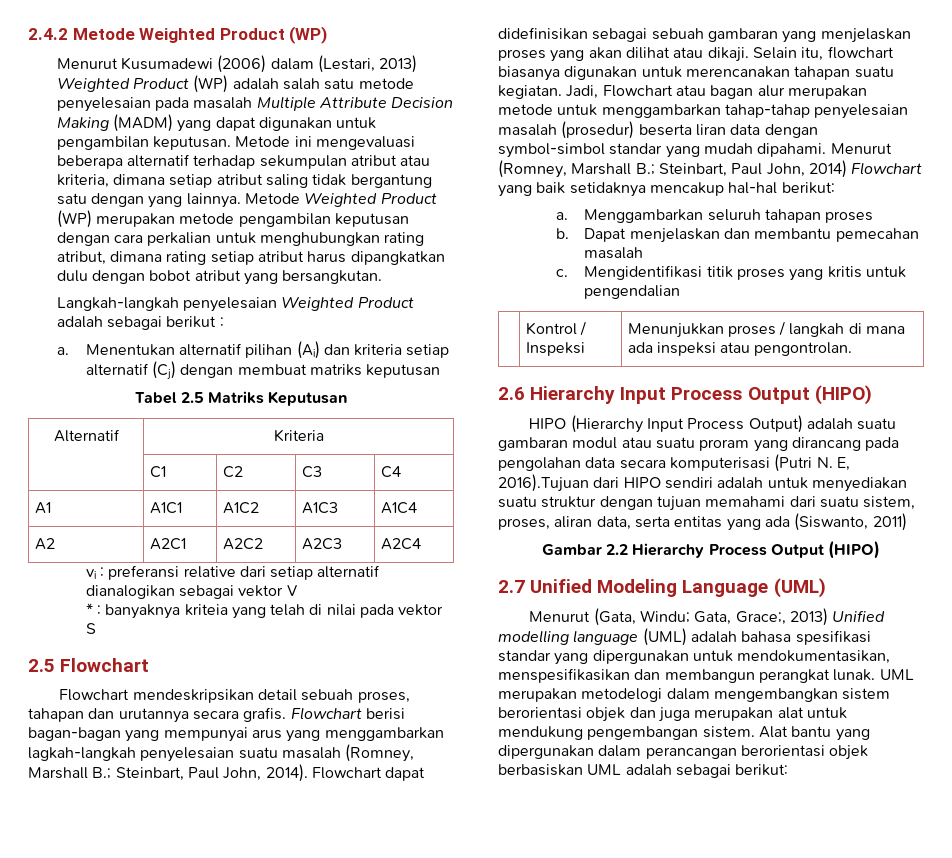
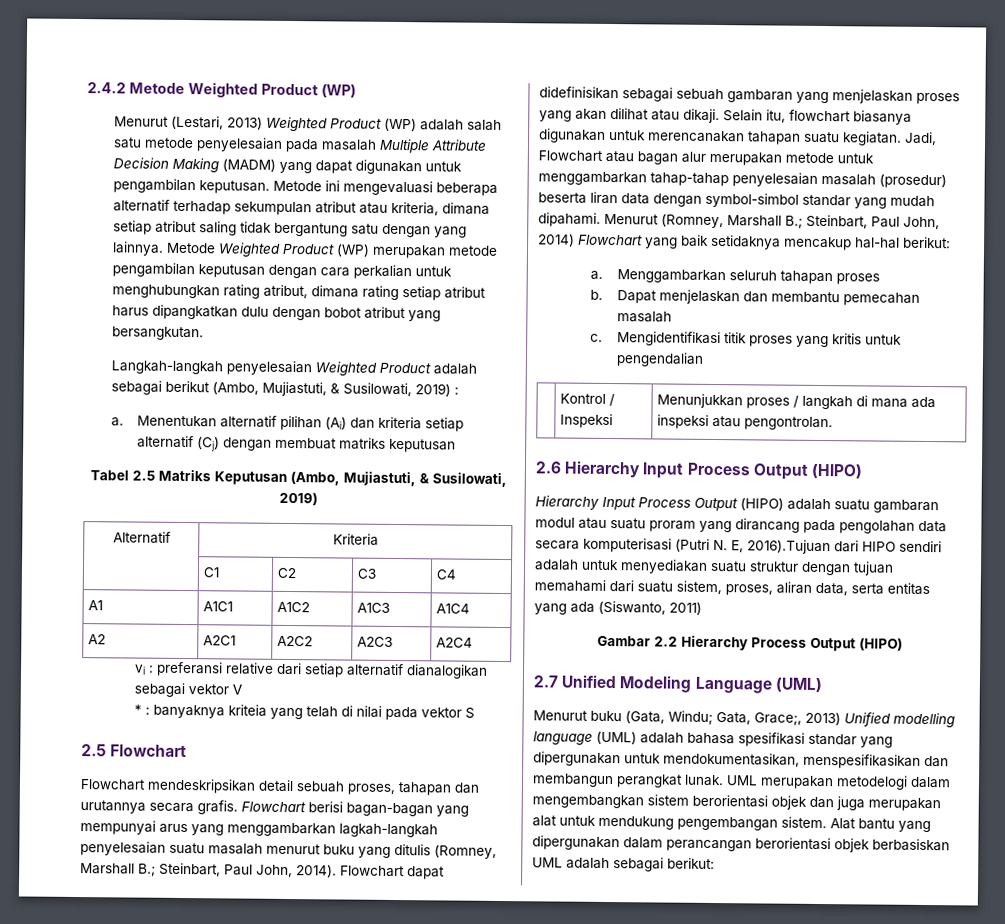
- Menurut Kusumadewi (2006) dalam (Lestari, 2013) Weighted Product (WP) adalah salah satu metode penyelesaian pada masalah Multiple Attribute Decision Making (MADM) yang dapat digunakan untuk pengambilan keputusan.
+ Menurut (Lestari, 2013) Weighted Product (WP) adalah salah satu metode penyelesaian pada masalah Multiple Attribute Decision Making (MADM) yang dapat digunakan untuk pengambilan keputusan.
- Langkah-langkah penyelesaian Weighted Product adalah sebagai berikut :
+ Langkah-langkah penyelesaian Weighted Product adalah sebagai berikut (Ambo, Mujiastuti, & Susilowati, 2019) :
- Tabel 2.5 Matriks Keputusan
+ Tabel 2.5 Matriks Keputusan (Ambo, Mujiastuti, & Susilowati, 2019)
- Flowchart berisi bagan-bagan yang mempunyai arus yang menggambarkan lagkah-langkah penyelesaian suatu masalah (Romney, Marshall B.; Steinbart, Paul John, 2014).
+ Flowchart berisi bagan-bagan yang mempunyai arus yang menggambarkan lagkah-langkah penyelesaian suatu masalah menurut buku yang ditulis (Romney, Marshall B.; Steinbart, Paul John, 2014).
- HIPO (Hierarchy Input Process Output) adalah suatu gambaran modul atau suatu proram yang dirancang pada pengolahan data secara komputerisasi (Putri N. E, 2016).Tujuan dari HIPO sendiri adalah untuk menyediakan suatu struktur dengan tujuan memahami dari suatu sistem, proses, aliran data, serta entitas yang ada (Siswanto, 2011)
+ Hierarchy Input Process Output (HIPO) adalah suatu gambaran modul atau suatu proram yang dirancang pada pengolahan data secara komputerisasi (Putri N. E, 2016).Tujuan dari HIPO sendiri adalah untuk menyediakan suatu struktur dengan tujuan memahami dari suatu sistem, proses, aliran data, serta entitas yang ada (Siswanto, 2011)
- Menurut (Gata, Windu; Gata, Grace;, 2013) Unified modelling language (UML) adalah bahasa spesifikasi standar yang dipergunakan untuk mendokumentasikan, menspesifikasikan dan membangun perangkat lunak.
+ Menurut buku (Gata, Windu; Gata, Grace;, 2013) Unified modelling language (UML) adalah bahasa spesifikasi standar yang dipergunakan untuk mendokumentasikan, menspesifikasikan dan membangun perangkat lunak.

